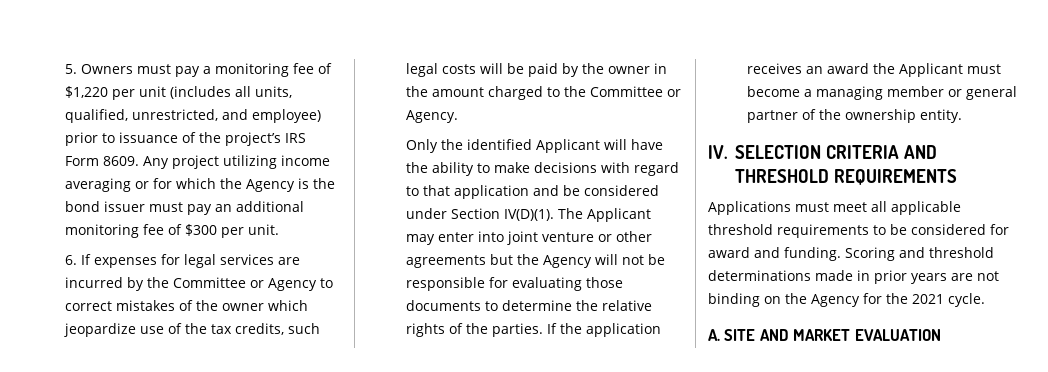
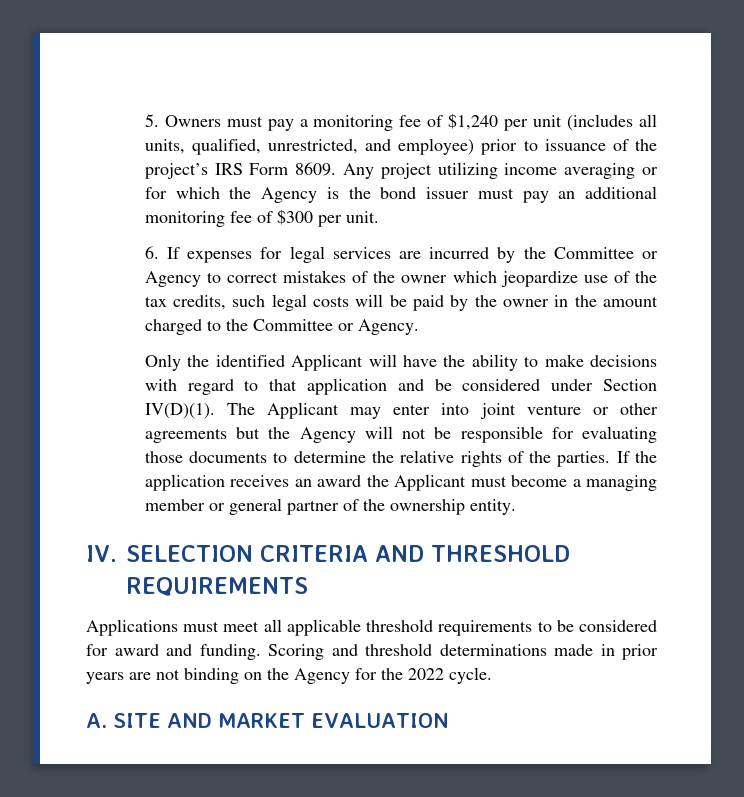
- 5. Owners must pay a monitoring fee of $1,220 per unit (includes all units, qualified, unrestricted, and employee) prior to issuance of the project’s IRS Form 8609.
+ 5. Owners must pay a monitoring fee of $1,240 per unit (includes all units, qualified, unrestricted, and employee) prior to issuance of the project’s IRS Form 8609.
- Scoring and threshold determinations made in prior years are not binding on the Agency for the 2021 cycle.
+ Scoring and threshold determinations made in prior years are not binding on the Agency for the 2022 cycle.

